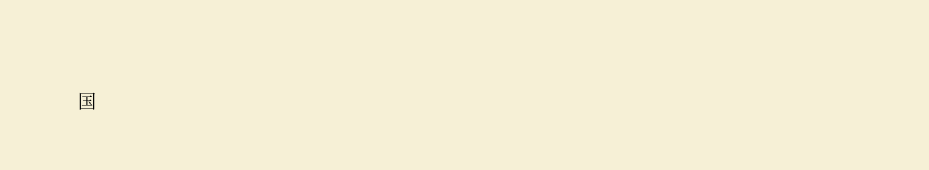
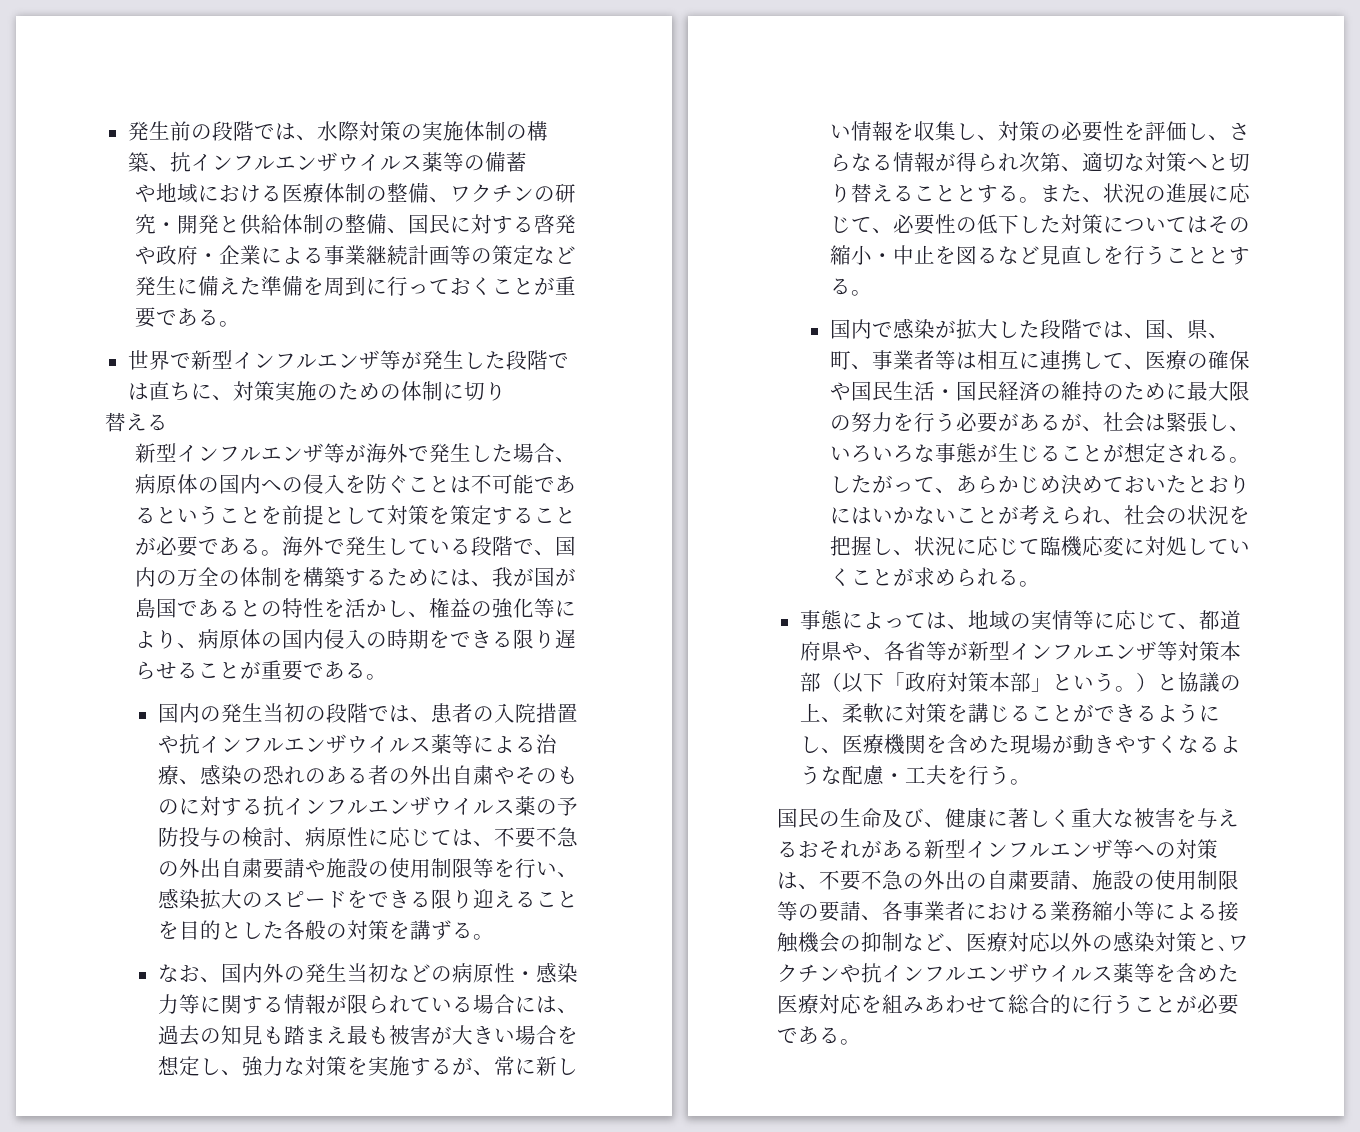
- 国
+ 発生前の段階では、水際対策の実施体制の構築、抗インフルエンザウイルス薬等の備蓄
+ や地域における医療体制の整備、ワクチンの研究・開発と供給体制の整備、国民に対する啓発や政府・企業による事業継続計画等の策定など発生に備えた準備を周到に行っておくことが重要である。
+ 世界で新型インフルエンザ等が発生した段階では直ちに、対策実施のための体制に切り
+ 替える
+ 新型インフルエンザ等が海外で発生した場合、病原体の国内への侵入を防ぐことは不可能であるということを前提として対策を策定することが必要である。海外で発生している段階で、国内の万全の体制を構築するためには、我が国が島国であるとの特性を活かし、権益の強化等により、病原体の国内侵入の時期をできる限り遅らせることが重要である。
+ 国内の発生当初の段階では、患者の入院措置や抗インフルエンザウイルス薬等による治療、感染の恐れのある者の外出自粛やそのものに対する抗インフルエンザウイルス薬の予防投与の検討、病原性に応じては、不要不急の外出自粛要請や施設の使用制限等を行い、感染拡大のスピードをできる限り迎えることを目的とした各般の対策を講ずる。
+ なお、国内外の発生当初などの病原性・感染力等に関する情報が限られている場合には、過去の知見も踏まえ最も被害が大きい場合を想定し、強力な対策を実施するが、常に新しい情報を収集し、対策の必要性を評価し、さらなる情報が得られ次第、適切な対策へと切り替えることとする。また、状況の進展に応じて、必要性の低下した対策についてはその縮小・中止を図るなど見直しを行うこととする。
+ 国内で感染が拡大した段階では、国、県、町、事業者等は相互に連携して、医療の確保や国民生活・国民経済の維持のために最大限の努力を行う必要があるが、社会は緊張し、いろいろな事態が生じることが想定される。したがって、あらかじめ決めておいたとおりにはいかないことが考えられ、社会の状況を把握し、状況に応じて臨機応変に対処していくことが求められる。
+ 事態によっては、地域の実情等に応じて、都道府県や、各省等が新型インフルエンザ等対策本部（以下「政府対策本部」という。）と協議の上、柔軟に対策を講じることができるようにし、医療機関を含めた現場が動きやすくなるような配慮・工夫を行う。
+ 国民の生命及び、健康に著しく重大な被害を与えるおそれがある新型インフルエンザ等への対策は、不要不急の外出の自粛要請、施設の使用制限等の要請、各事業者における業務縮小等による接触機会の抑制など、医療対応以外の感染対策と､ワクチンや抗インフルエンザウイルス薬等を含めた医療対応を組みあわせて総合的に行うことが必要である。

